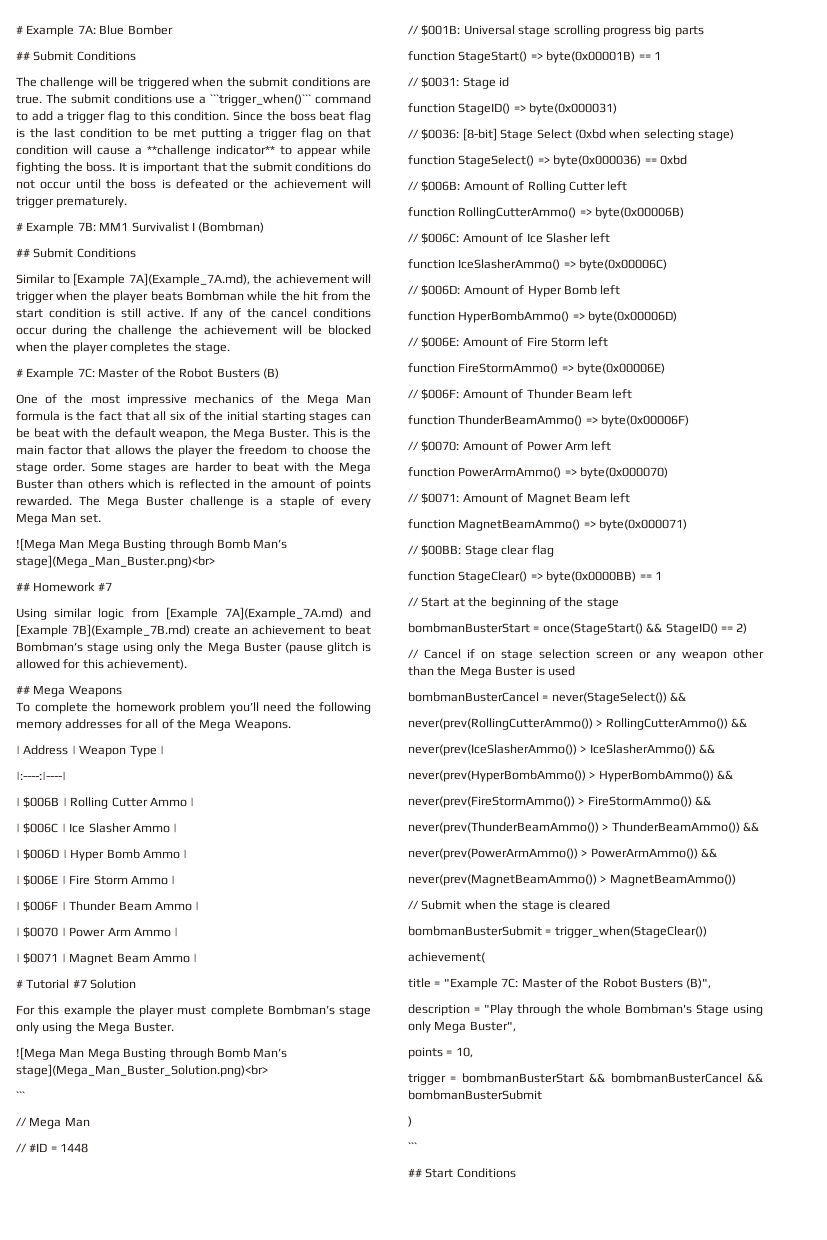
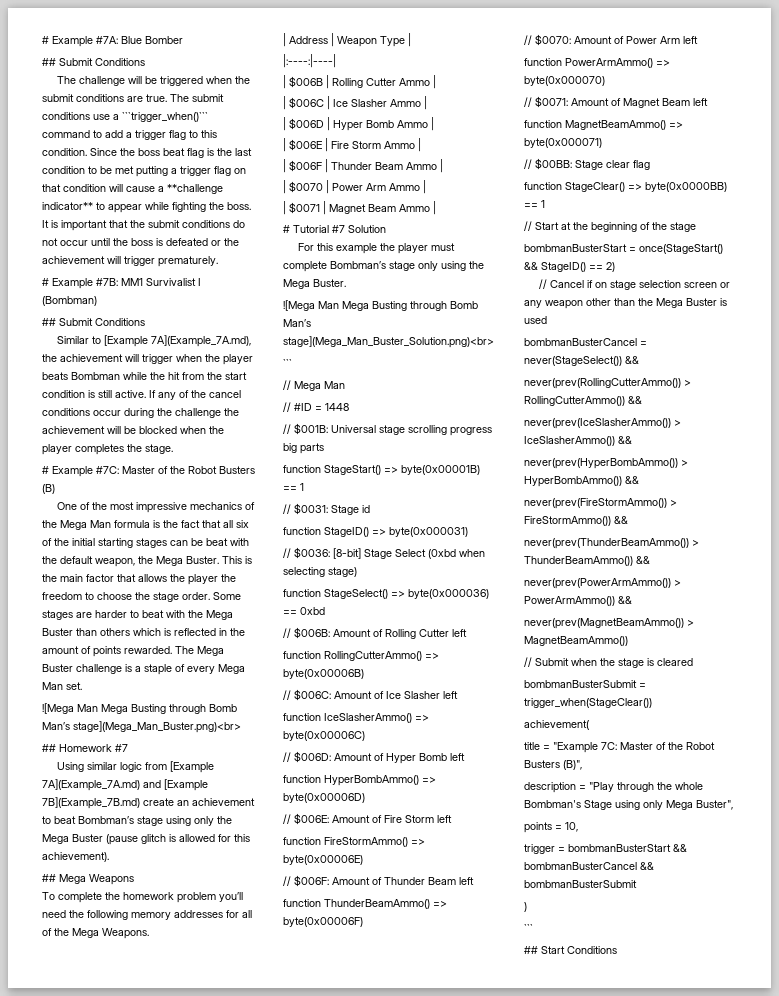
- # Example 7A: Blue Bomber
+ # Example #7A: Blue Bomber
- # Example 7B: MM1 Survivalist I (Bombman)
+ # Example #7B: MM1 Survivalist I (Bombman)
- # Example 7C: Master of the Robot Busters (B)
+ # Example #7C: Master of the Robot Busters (B)

